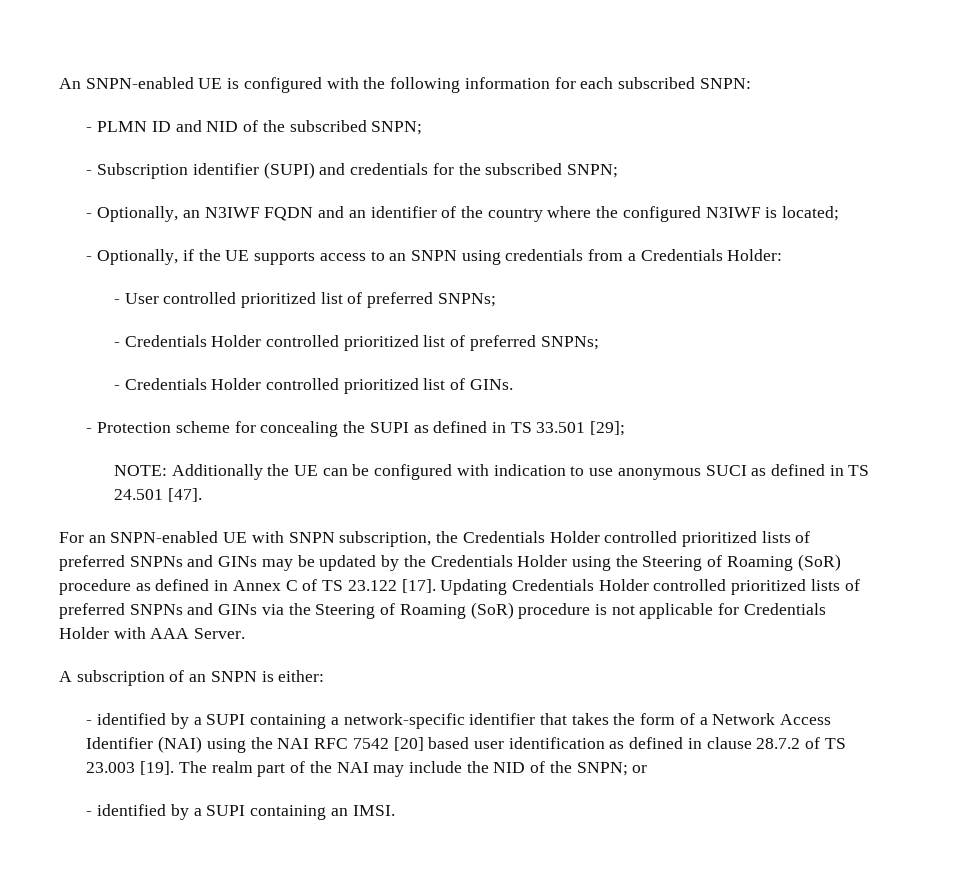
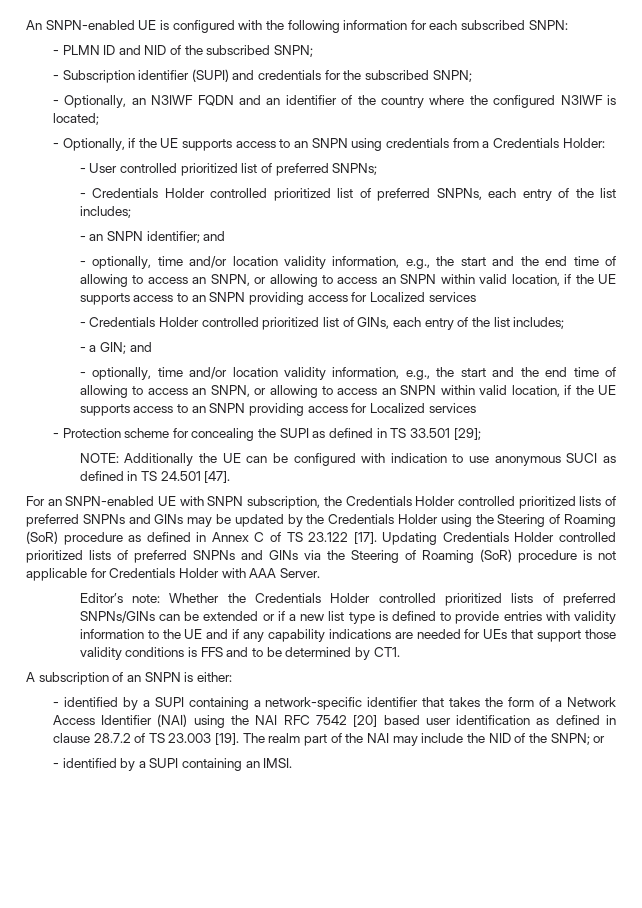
- - Credentials Holder controlled prioritized list of preferred SNPNs;
- - Credentials Holder controlled prioritized list of GINs.
+ - Credentials Holder controlled prioritized list of preferred SNPNs, each entry of the list includes;
+ - an SNPN identifier; and
+ - optionally, time and/or location validity information, e.g., the start and the end time of allowing to access an SNPN, or allowing to access an SNPN within valid location, if the UE supports access to an SNPN providing access for Localized services
+ - Credentials Holder controlled prioritized list of GINs, each entry of the list includes;
+ - a GIN; and
+ - optionally, time and/or location validity information, e.g., the start and the end time of allowing to access an SNPN, or allowing to access an SNPN within valid location, if the UE supports access to an SNPN providing access for Localized services
+ Editor’s note: Whether the Credentials Holder controlled prioritized lists of preferred SNPNs/GINs can be extended or if a new list type is defined to provide entries with validity information to the UE and if any capability indications are needed for UEs that support those validity conditions is FFS and to be determined by CT1.

